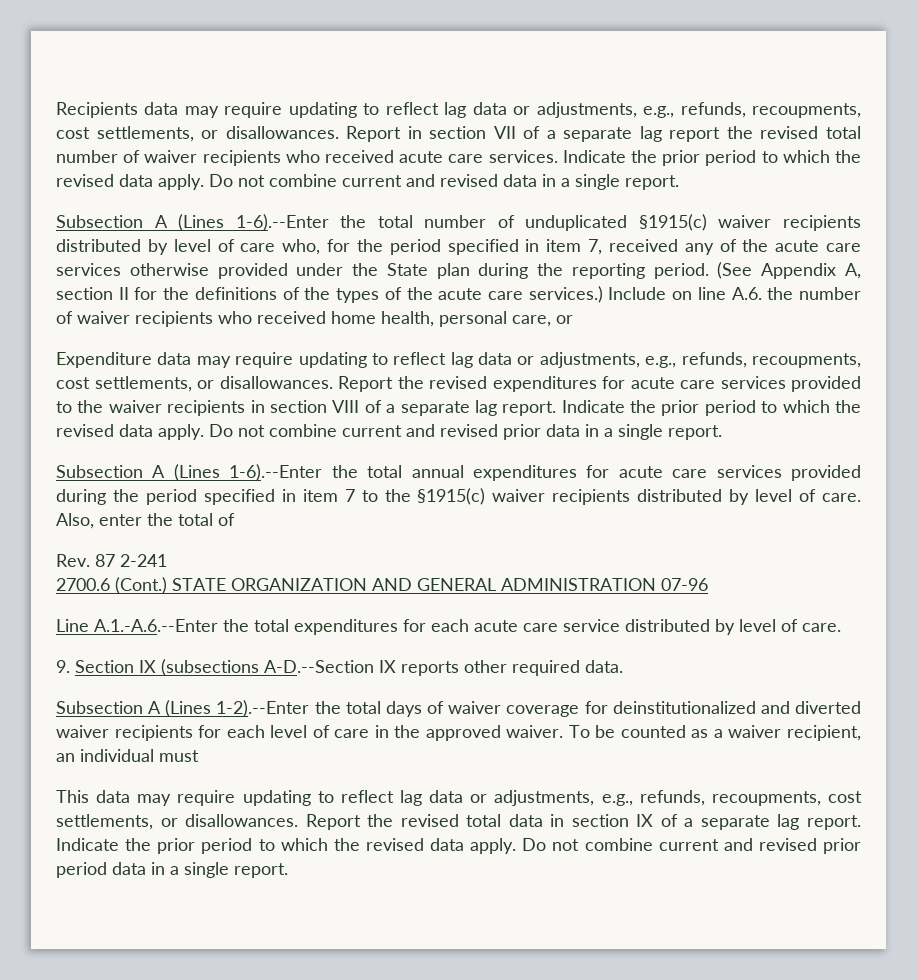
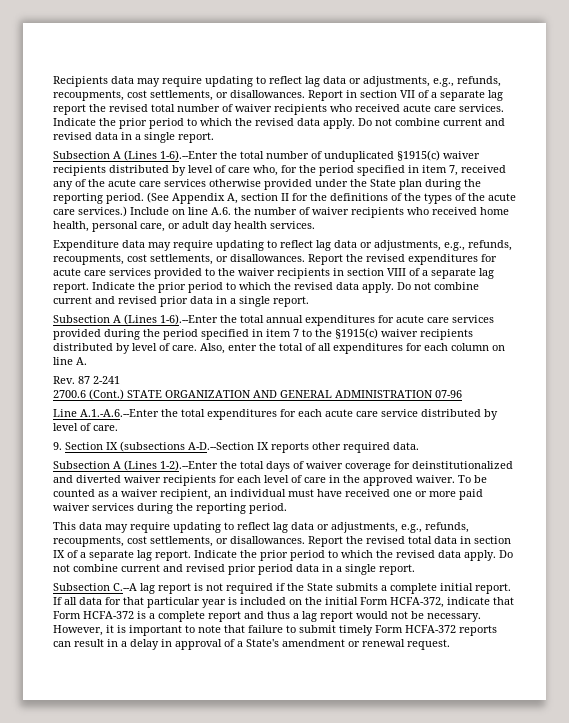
- Include on line A.6. the number of waiver recipients who received home health, personal care, or
+ Include on line A.6. the number of waiver recipients who received home health, personal care, or adult day health services.
- Also, enter the total of
+ Also, enter the total of all expenditures for each column on line A.
- To be counted as a waiver recipient, an individual must
+ To be counted as a waiver recipient, an individual must have received one or more paid waiver services during the reporting period.
+ Subsection C.--A lag report is not required if the State submits a complete initial report. If all data for that particular year is included on the initial Form HCFA-372, indicate that Form HCFA-372 is a complete report and thus a lag report would not be necessary. However, it is important to note that failure to submit timely Form HCFA-372 reports can result in a delay in approval of a State's amendment or renewal request.

